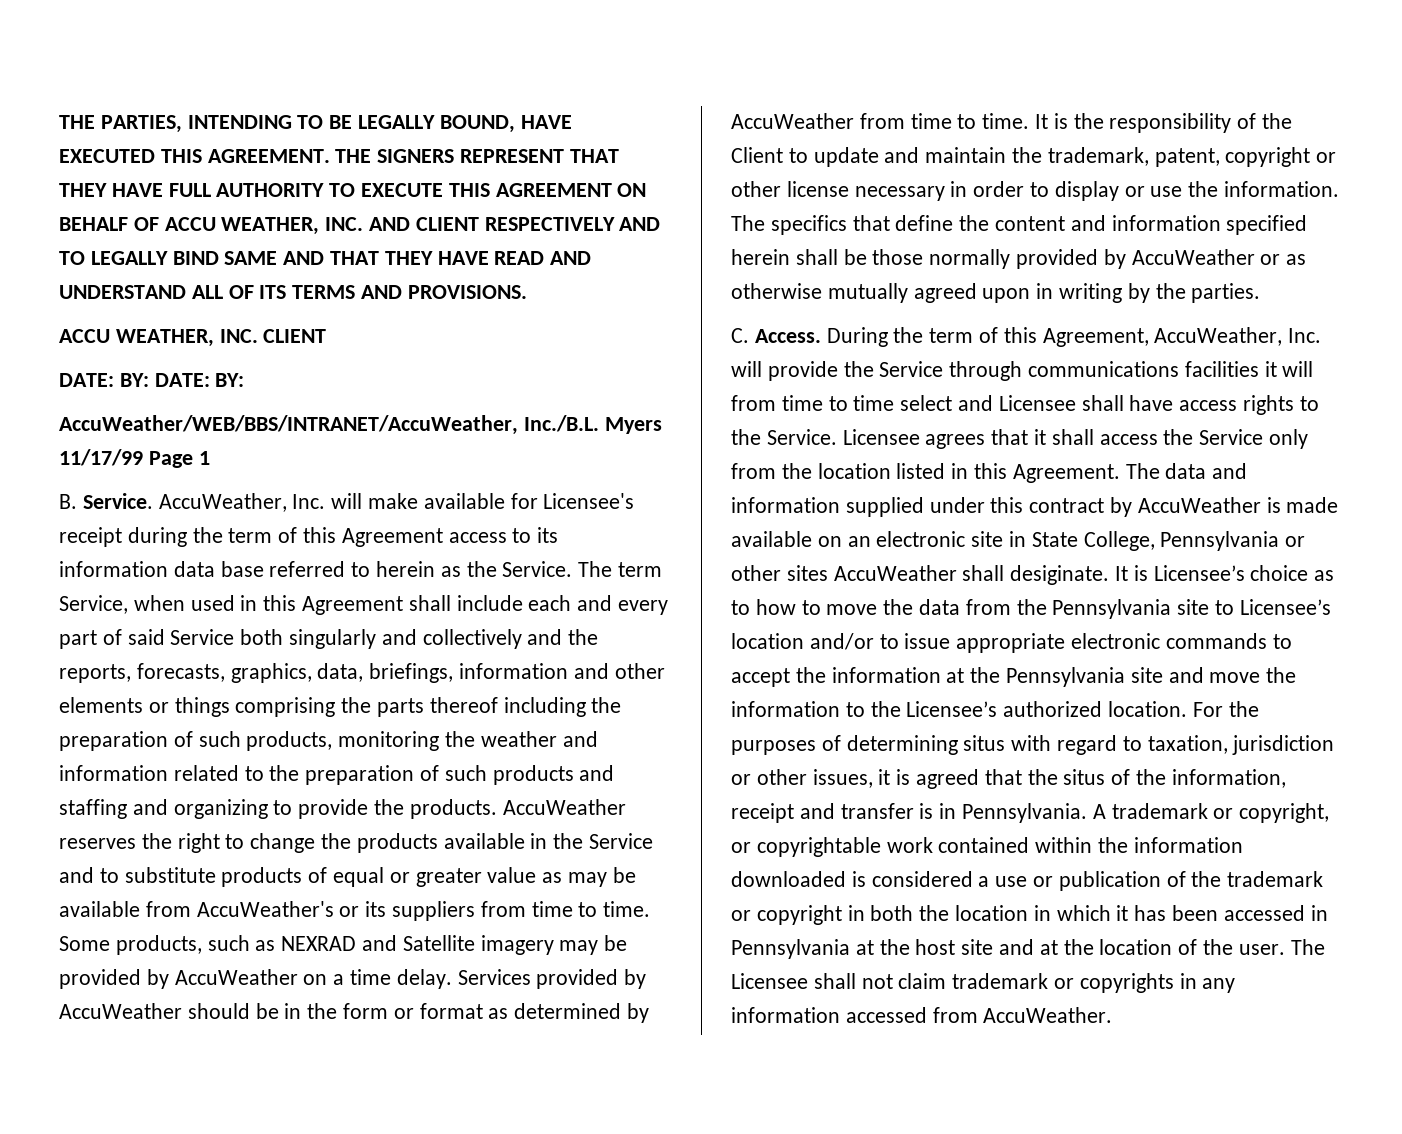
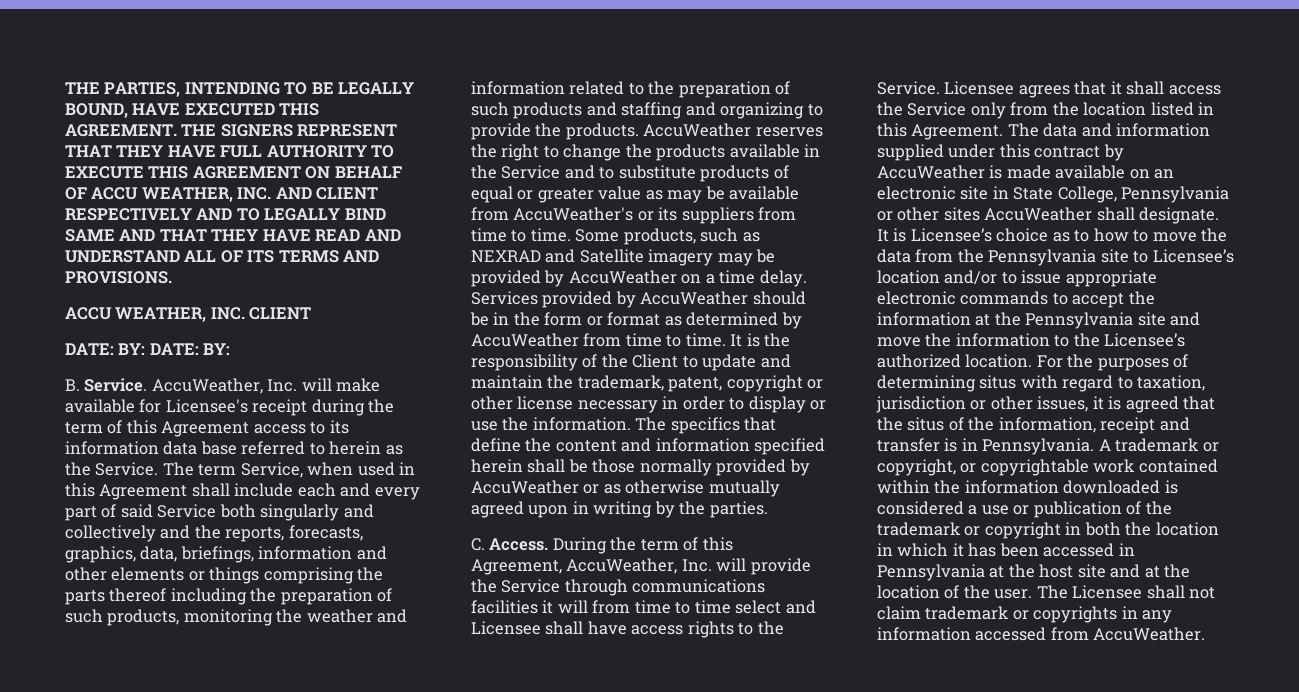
- AccuWeather/WEB/BBS/INTRANET/AccuWeather, Inc./B.L. Myers 11/17/99 Page 1
- The data and information supplied under this contract by AccuWeather is made available on an electronic site in State College, Pennsylvania or other sites AccuWeather shall desiginate.
+ The data and information supplied under this contract by AccuWeather is made available on an electronic site in State College, Pennsylvania or other sites AccuWeather shall designate.

